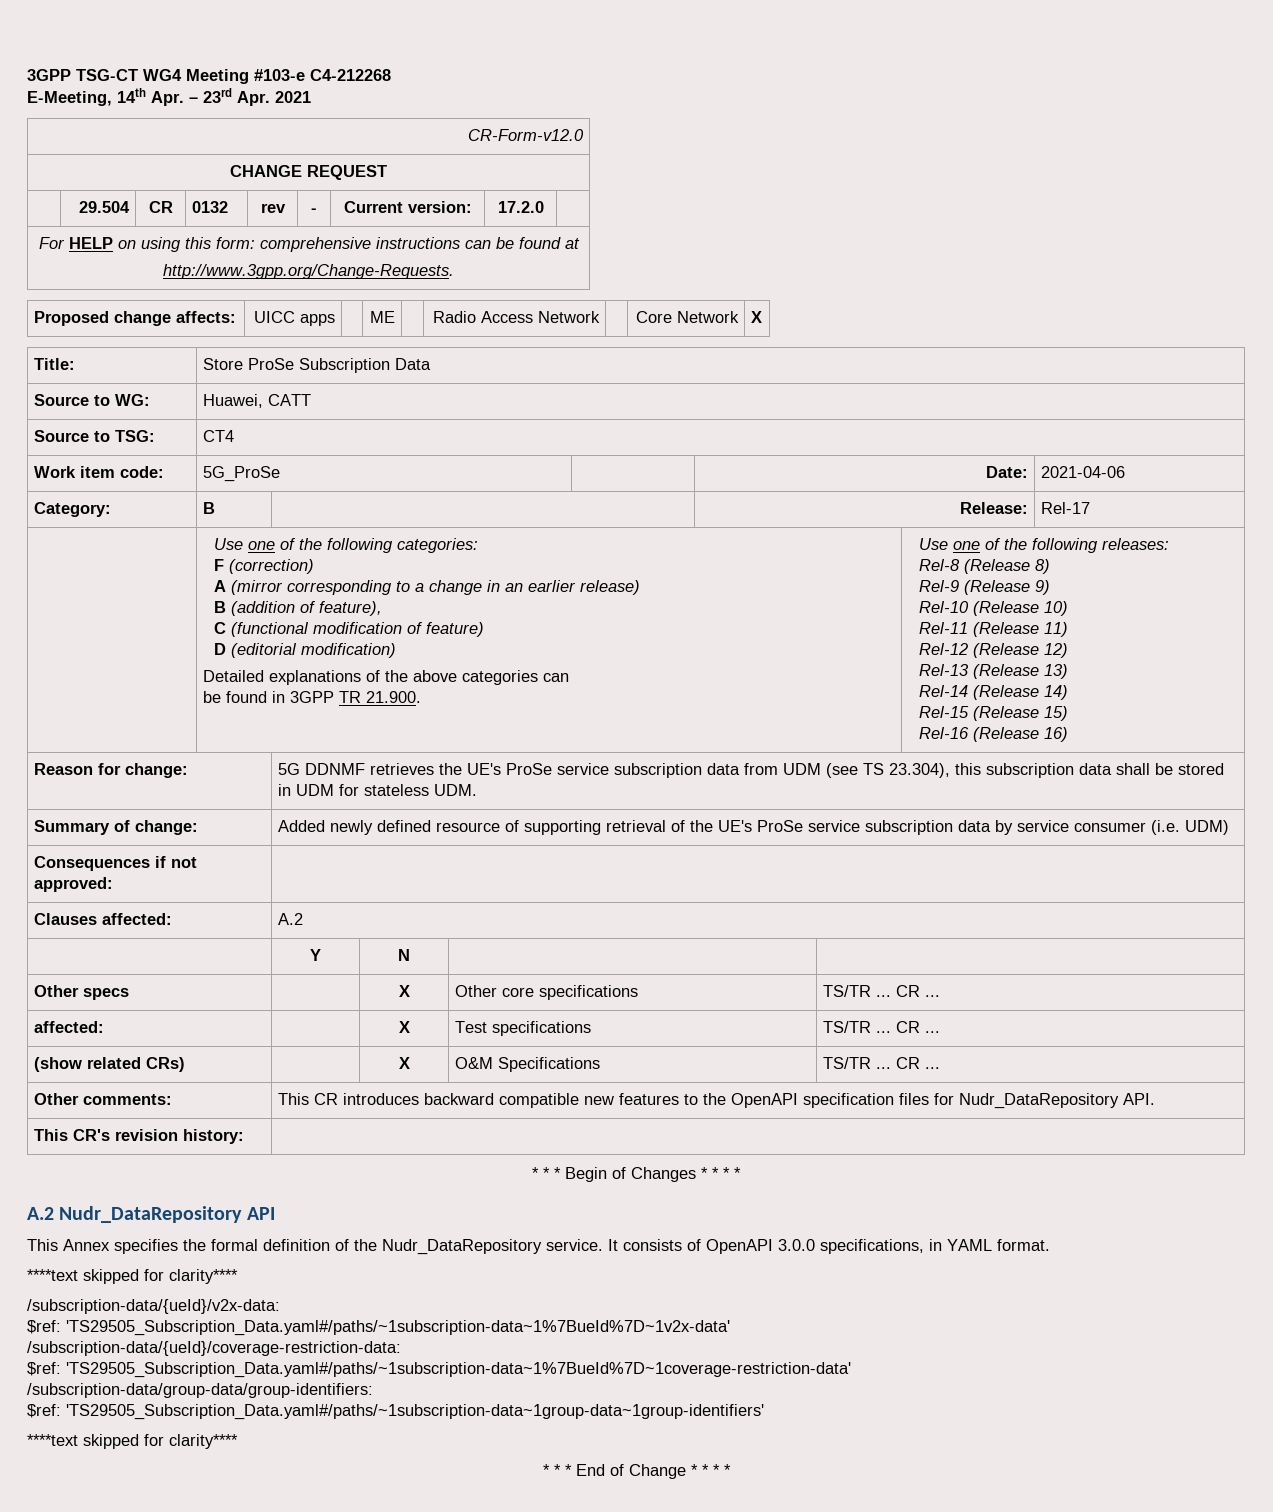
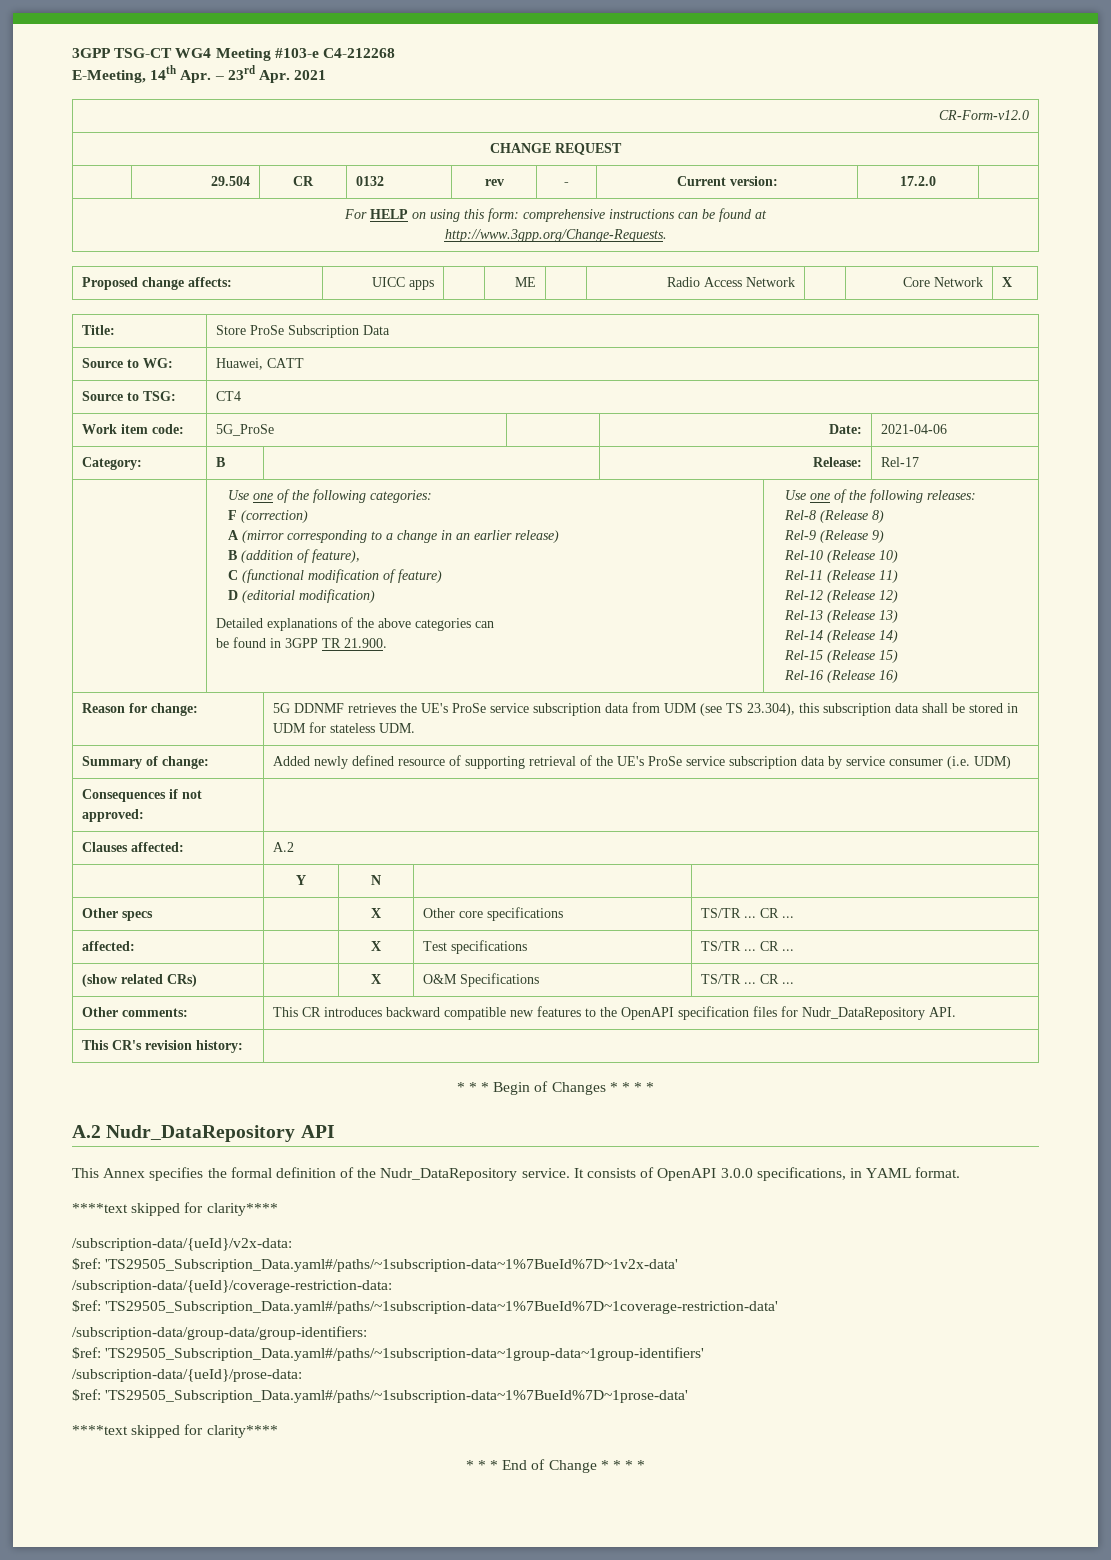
+ /subscription-data/{ueId}/prose-data:
+ $ref: 'TS29505_Subscription_Data.yaml#/paths/~1subscription-data~1%7BueId%7D~1prose-data'

